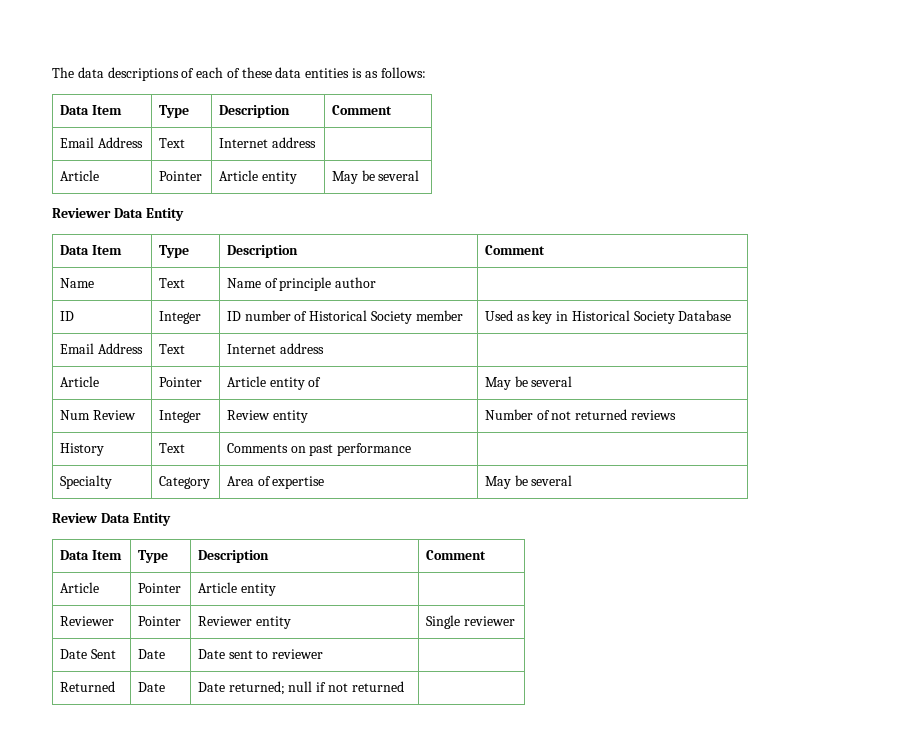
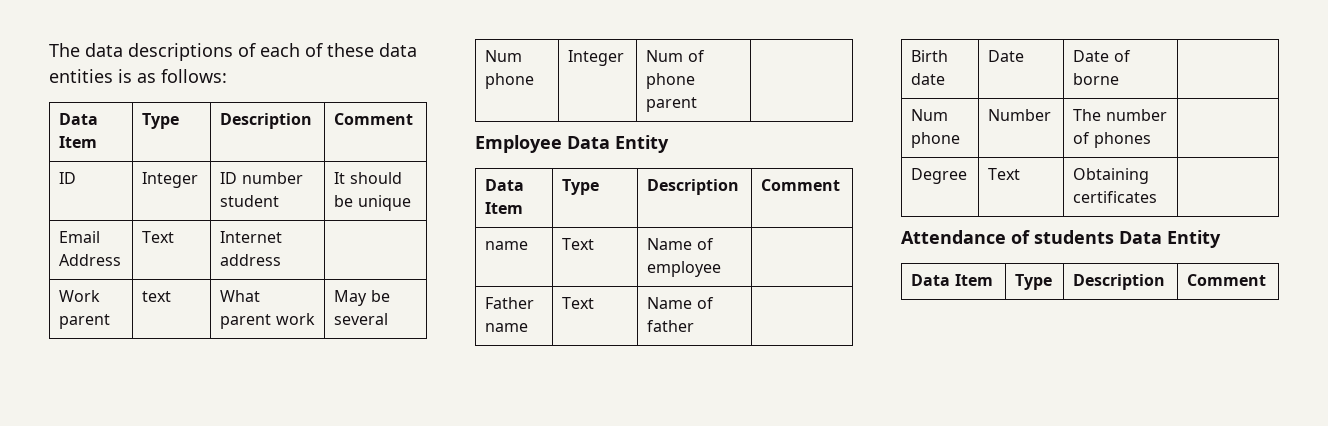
  The data descriptions of each of these data entities is as follows:
  Data Item | Type | Description | Comment
+ ID | Integer | ID number student | It should be unique
  Email Address | Text | Internet address |
- Article | Pointer | Article entity | May be several
- Reviewer Data Entity
+ Work parent | text | What parent work | May be several
+ Num phone | Integer | Num of phone parent |
+ Employee Data Entity
  Data Item | Type | Description | Comment
- Name | Text | Name of principle author |
- ID | Integer | ID number of Historical Society member | Used as key in Historical Society Database
- Email Address | Text | Internet address |
- Article | Pointer | Article entity of | May be several
- Num Review | Integer | Review entity | Number of not returned reviews
- History | Text | Comments on past performance |
- Specialty | Category | Area of expertise | May be several
- Review Data Entity
+ name | Text | Name of employee |
+ Father name | Text | Name of father |
+ Birth date | Date | Date of borne |
+ Num phone | Number | The number of phones |
+ Degree | Text | Obtaining certificates |
+ Attendance of students Data Entity
  Data Item | Type | Description | Comment
- Article | Pointer | Article entity |
- Reviewer | Pointer | Reviewer entity | Single reviewer
- Date Sent | Date | Date sent to reviewer |
- Returned | Date | Date returned; null if not returned |

